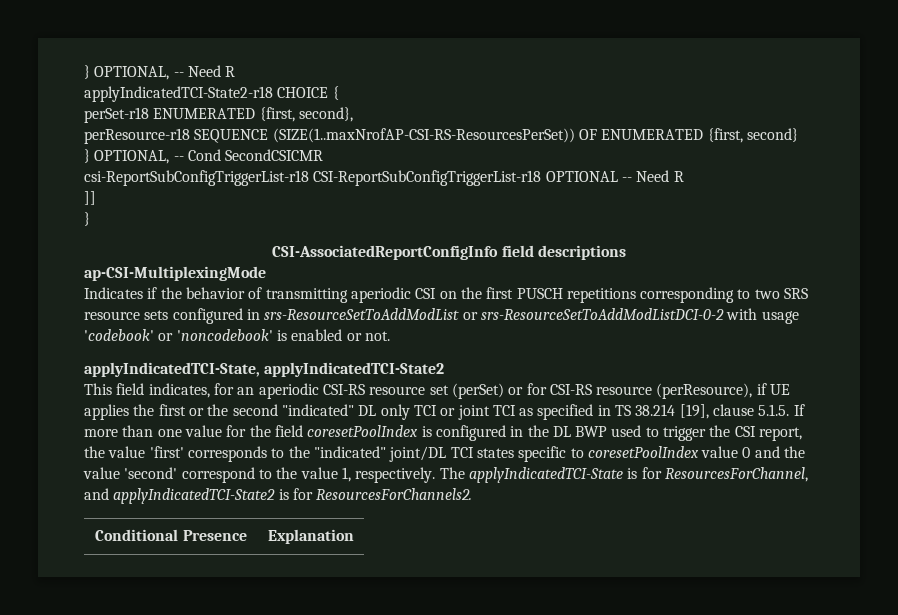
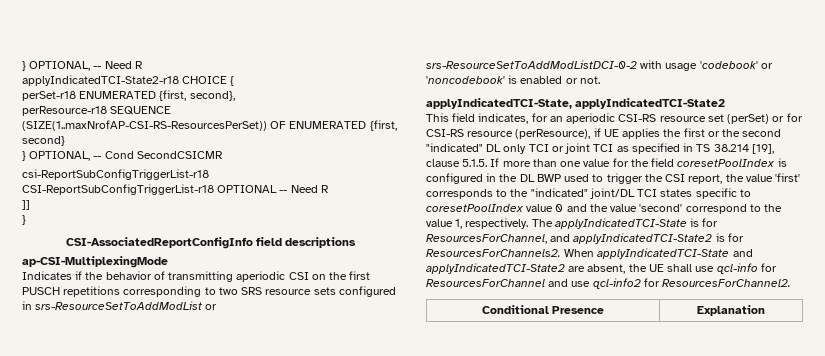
+ When applyIndicatedTCI-State and applyIndicatedTCI-State2 are absent, the UE shall use qcl-info for ResourcesForChannel and use qcl-info2 for ResourcesForChannel2.

